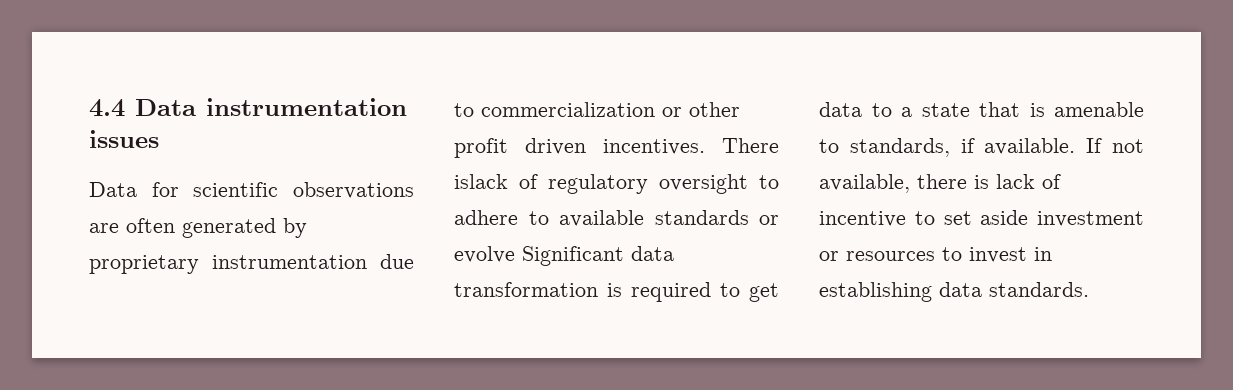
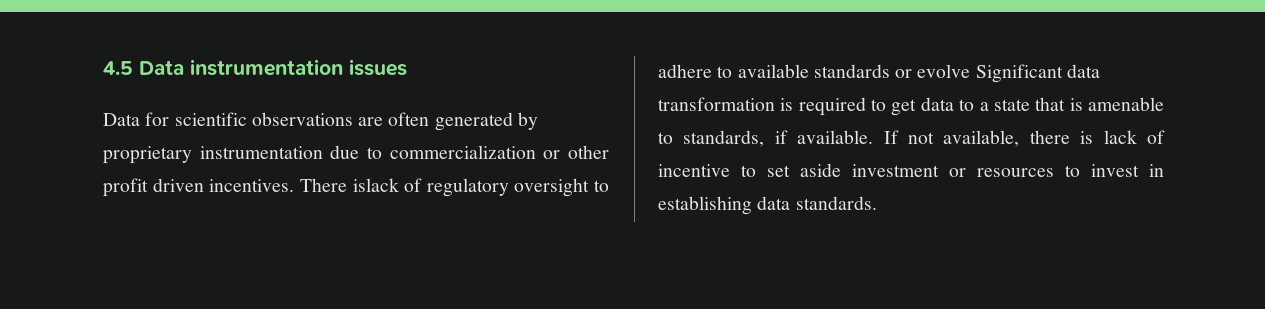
- 4.4 Data instrumentation issues
+ 4.5 Data instrumentation issues

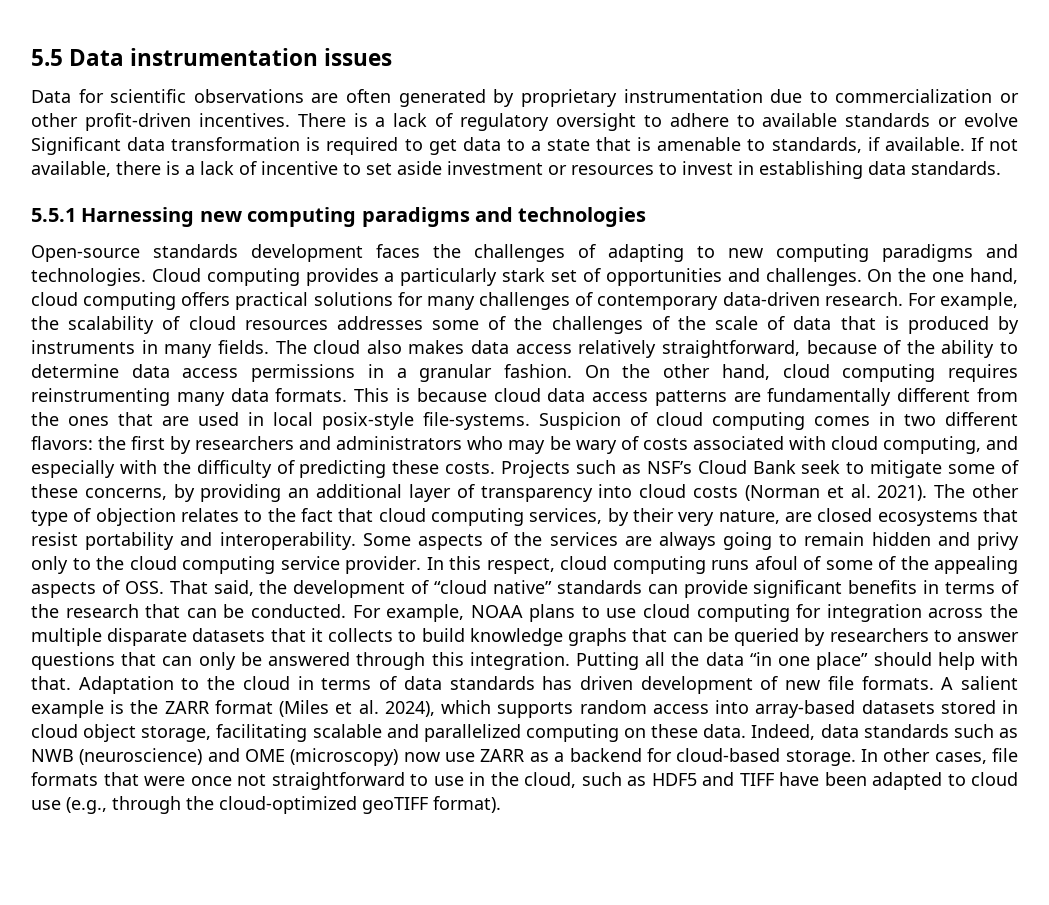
- 4.5 Data instrumentation issues
+ 5.5 Data instrumentation issues
- Data for scientific observations are often generated by proprietary instrumentation due to commercialization or other profit driven incentives. There islack of regulatory oversight to adhere to available standards or evolve Significant data transformation is required to get data to a state that is amenable to standards, if available.
+ Data for scientific observations are often generated by proprietary instrumentation due to commercialization or other profit-driven incentives. There is a lack of regulatory oversight to adhere to available standards or evolve Significant data transformation is required to get data to a state that is amenable to standards, if available.
- If not available, there is lack of incentive to set aside investment or resources to invest in establishing data standards.
+ If not available, there is a lack of incentive to set aside investment or resources to invest in establishing data standards.
+ 5.5.1 Harnessing new computing paradigms and technologies
+ Open-source standards development faces the challenges of adapting to new computing paradigms and technologies. Cloud computing provides a particularly stark set of opportunities and challenges. On the one hand, cloud computing offers practical solutions for many challenges of contemporary data-driven research. For example, the scalability of cloud resources addresses some of the challenges of the scale of data that is produced by instruments in many fields. The cloud also makes data access relatively straightforward, because of the ability to determine data access permissions in a granular fashion. On the other hand, cloud computing requires reinstrumenting many data formats. This is because cloud data access patterns are fundamentally different from the ones that are used in local posix-style file-systems. Suspicion of cloud computing comes in two different flavors: the first by researchers and administrators who may be wary of costs associated with cloud computing, and especially with the difficulty of predicting these costs. Projects such as NSF’s Cloud Bank seek to mitigate some of these concerns, by providing an additional layer of transparency into cloud costs (Norman et al. 2021). The other type of objection relates to the fact that cloud computing services, by their very nature, are closed ecosystems that resist portability and interoperability. Some aspects of the services are always going to remain hidden and privy only to the cloud computing service provider. In this respect, cloud computing runs afoul of some of the appealing aspects of OSS. That said, the development of “cloud native” standards can provide significant benefits in terms of the research that can be conducted. For example, NOAA plans to use cloud computing for integration across the multiple disparate datasets that it collects to build knowledge graphs that can be queried by researchers to answer questions that can only be answered through this integration. Putting all the data “in one place” should help with that. Adaptation to the cloud in terms of data standards has driven development of new file formats. A salient example is the ZARR format (Miles et al. 2024), which supports random access into array-based datasets stored in cloud object storage, facilitating scalable and parallelized computing on these data. Indeed, data standards such as NWB (neuroscience) and OME (microscopy) now use ZARR as a backend for cloud-based storage. In other cases, file formats that were once not straightforward to use in the cloud, such as HDF5 and TIFF have been adapted to cloud use (e.g., through the cloud-optimized geoTIFF format).

